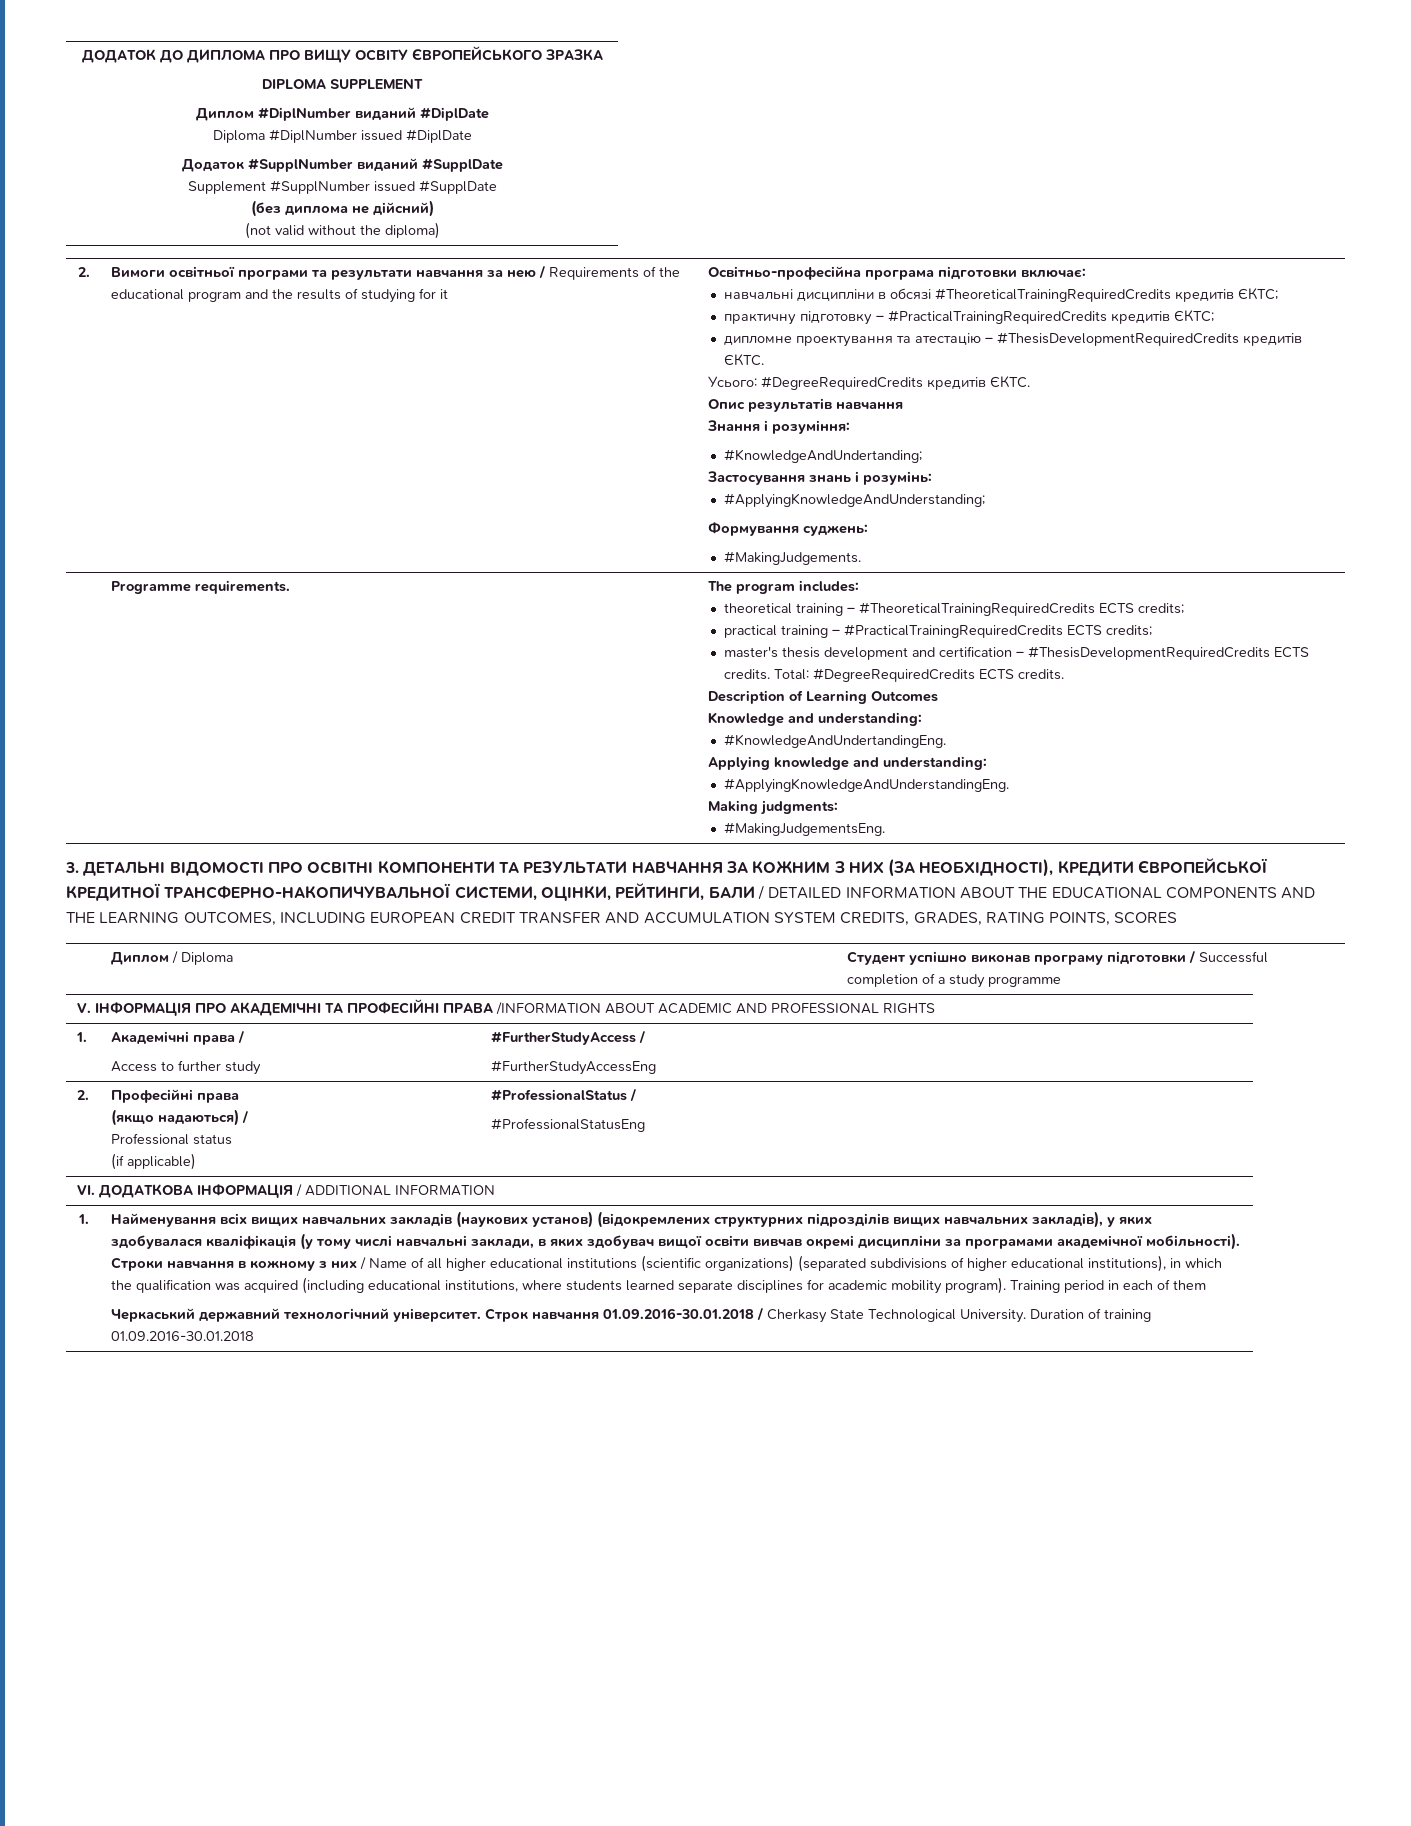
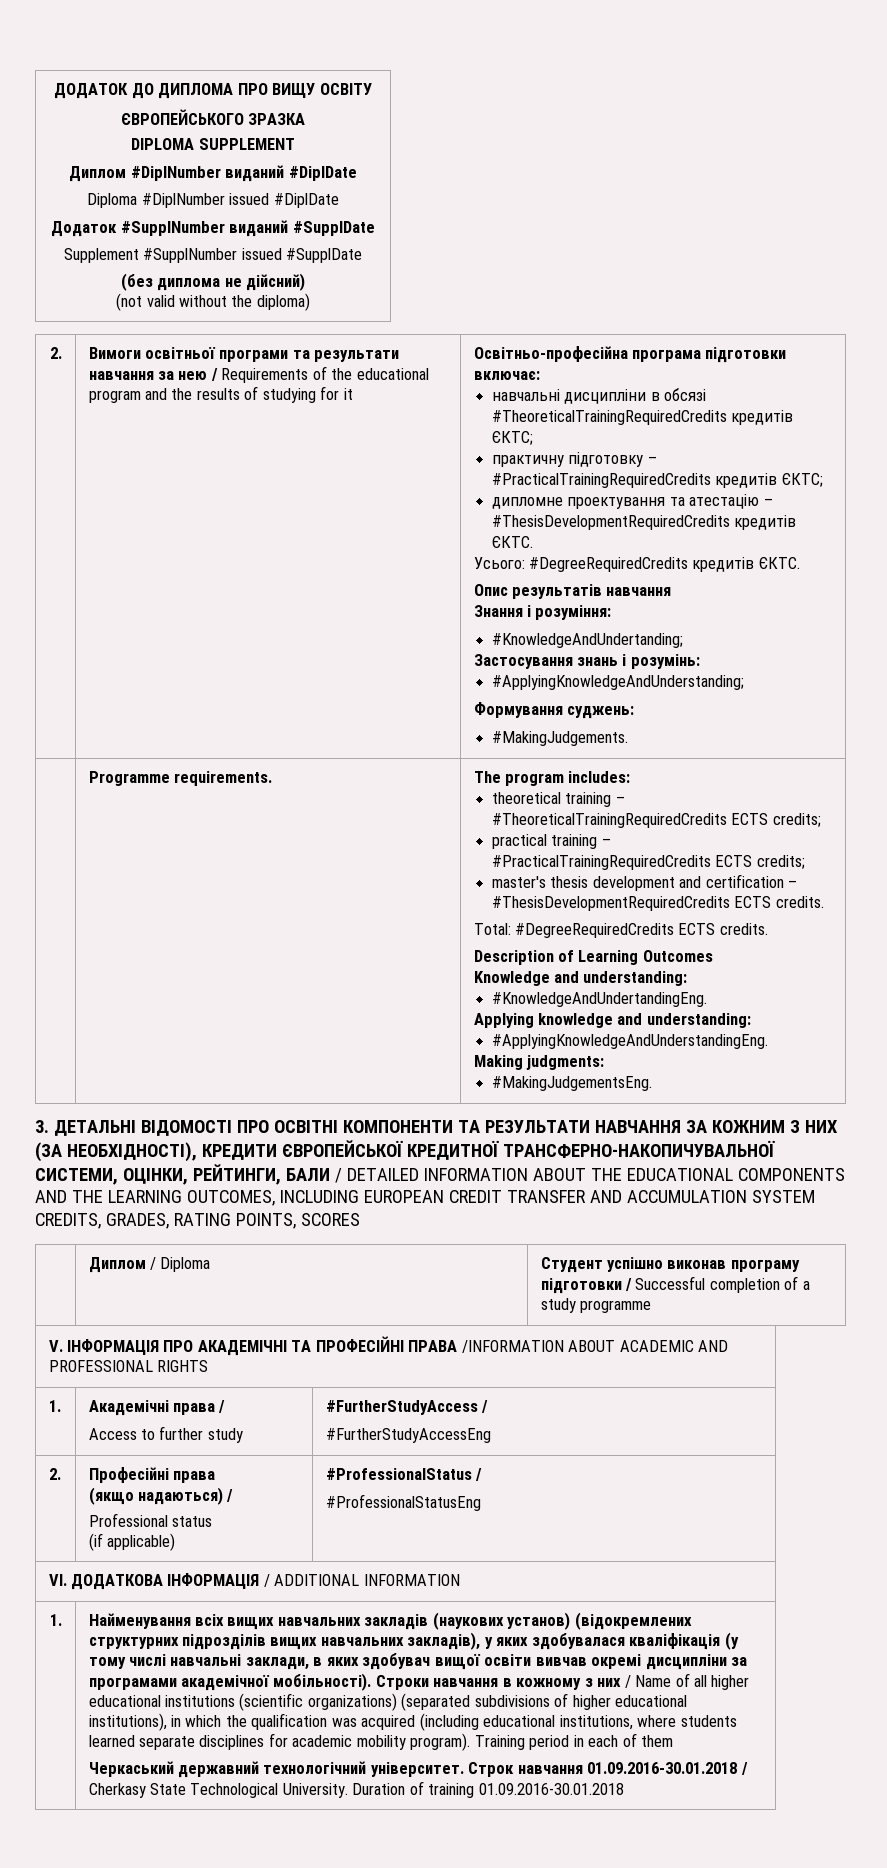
- ДОДАТОК ДО ДИПЛОМА ПРО ВИЩУ ОСВІТУ ЄВРОПЕЙСЬКОГО ЗРАЗКА
+ ДОДАТОК ДО ДИПЛОМА ПРО ВИЩУ ОСВІТУ
+ ЄВРОПЕЙСЬКОГО ЗРАЗКА
- master's thesis development and certification – #ThesisDevelopmentRequiredCredits ECTS credits. Total: #DegreeRequiredCredits ECTS credits.
+ master's thesis development and certification – #ThesisDevelopmentRequiredCredits ECTS credits.
+ Total: #DegreeRequiredCredits ECTS credits.

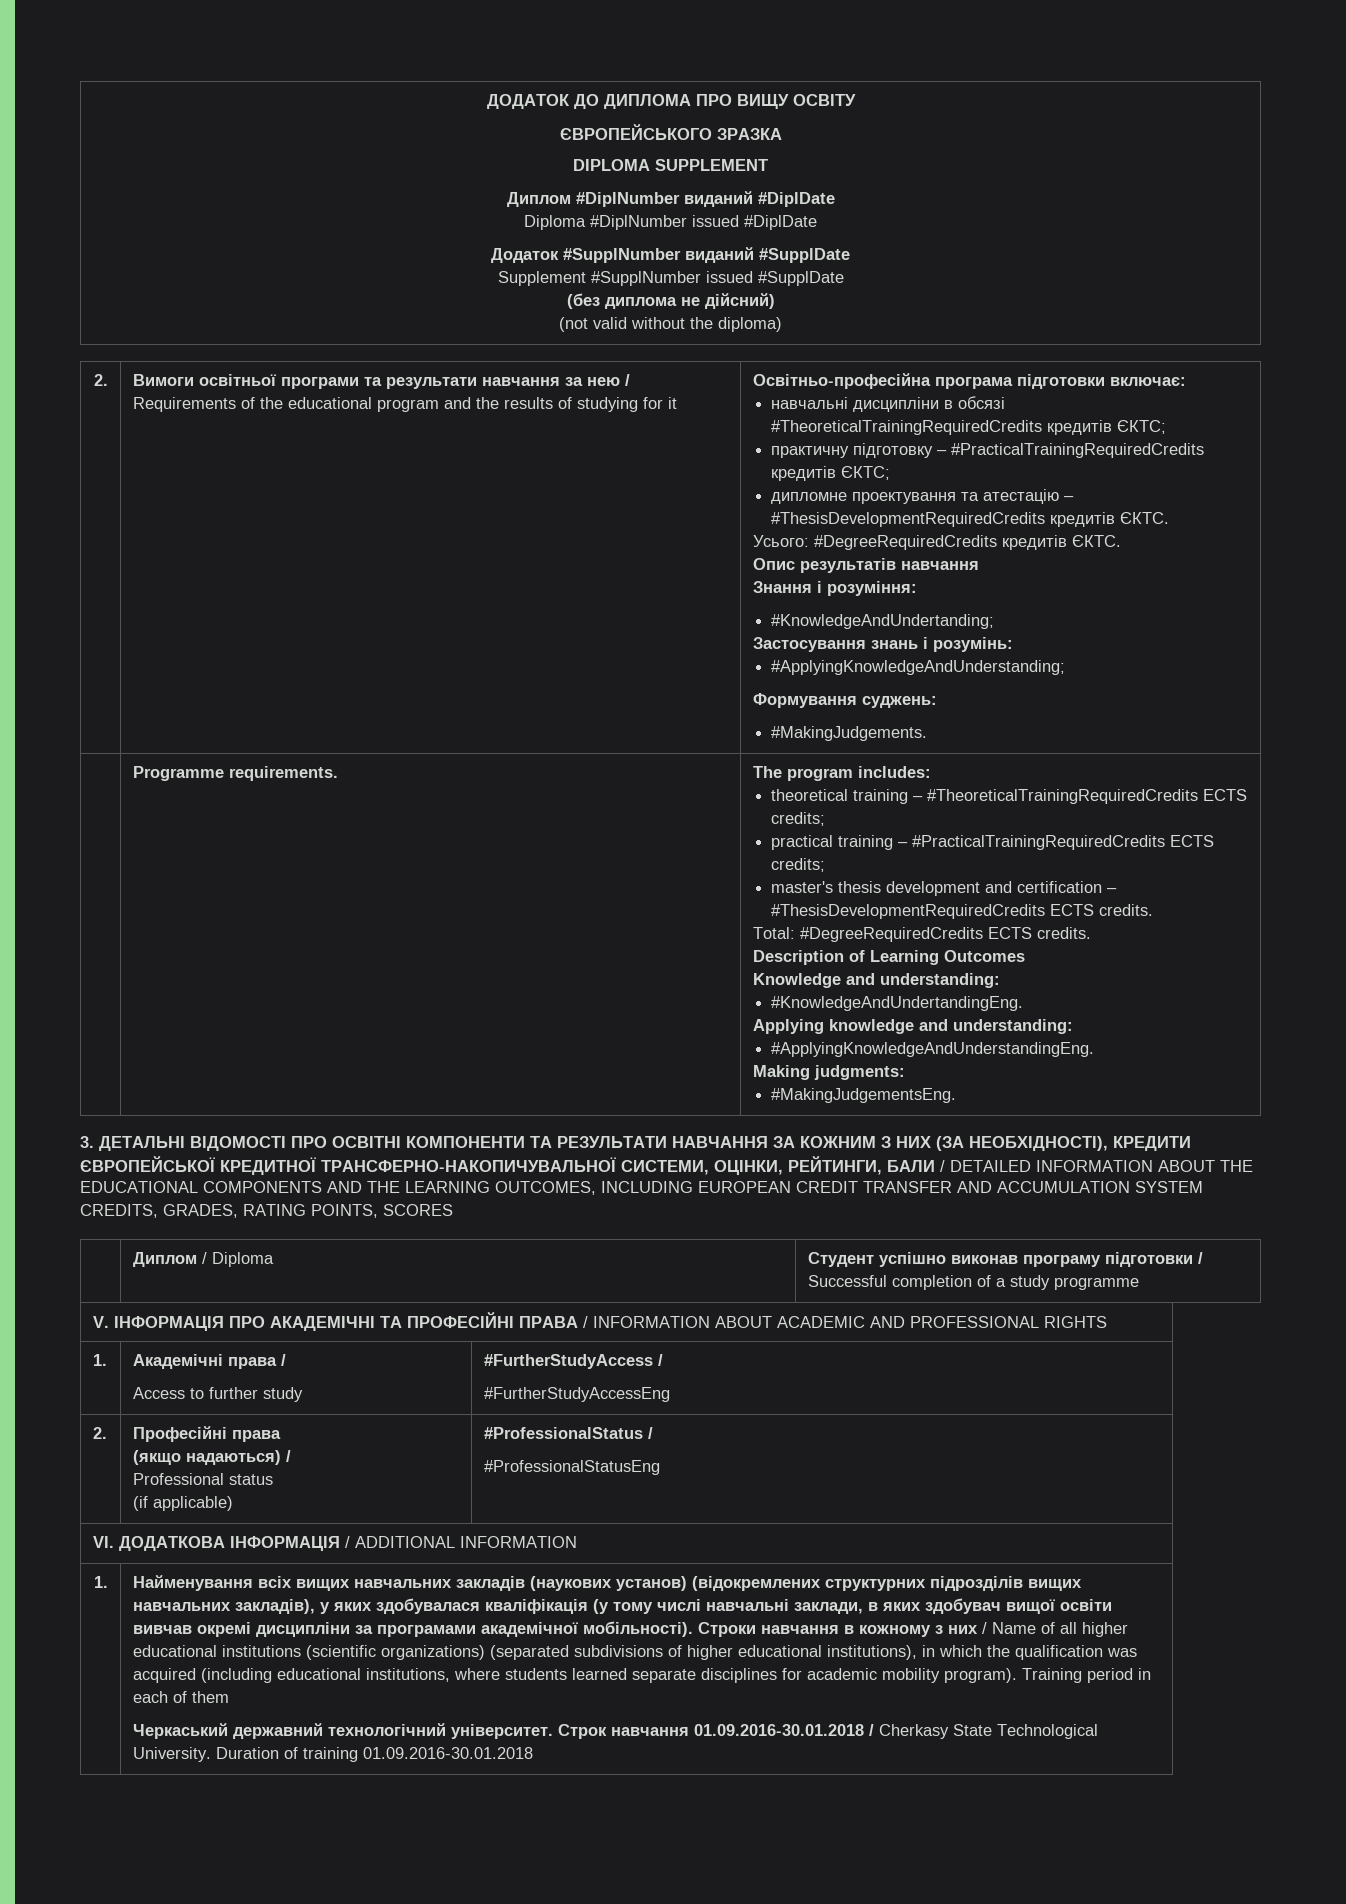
- V. ІНФОРМАЦІЯ ПРО АКАДЕМІЧНІ ТА ПРОФЕСІЙНІ ПРАВА /INFORMATION ABOUT ACADEMIC AND PROFESSIONAL RIGHTS
+ V. ІНФОРМАЦІЯ ПРО АКАДЕМІЧНІ ТА ПРОФЕСІЙНІ ПРАВА / INFORMATION ABOUT ACADEMIC AND PROFESSIONAL RIGHTS

